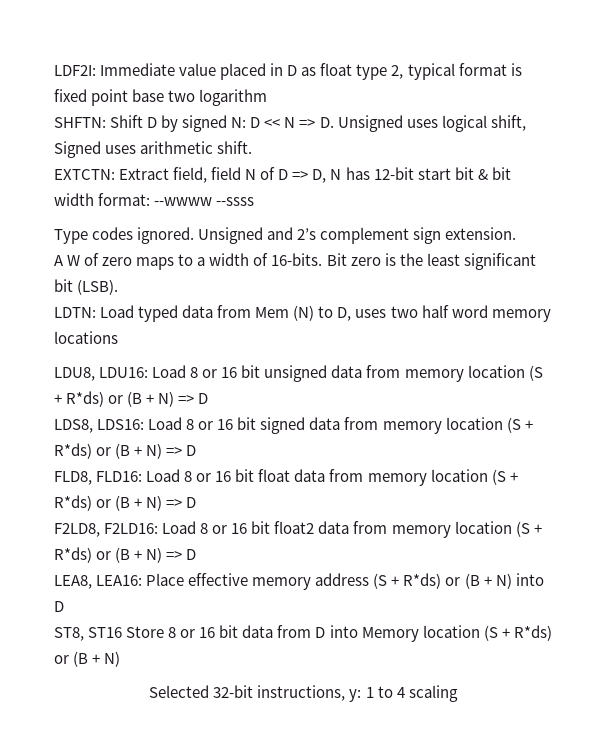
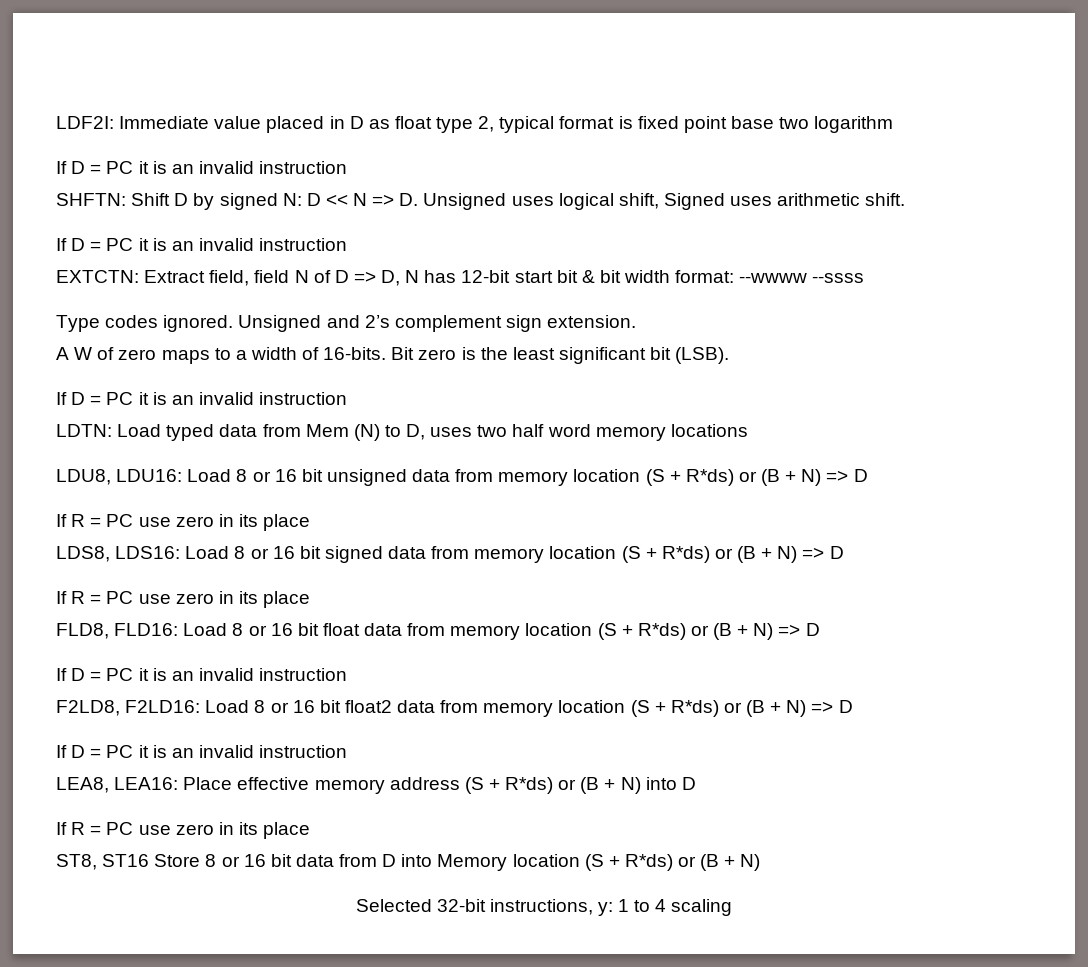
  LDF2I: Immediate value placed in D as float type 2, typical format is fixed point base two logarithm
+ If D = PC it is an invalid instruction
  SHFTN: Shift D by signed N: D << N => D. Unsigned uses logical shift, Signed uses arithmetic shift.
+ If D = PC it is an invalid instruction
  Bit zero is the least significant bit (LSB).
+ If D = PC it is an invalid instruction
  LDU8, LDU16: Load 8 or 16 bit unsigned data from memory location (S + R*ds) or (B + N) => D
+ If R = PC use zero in its place
  LDS8, LDS16: Load 8 or 16 bit signed data from memory location (S + R*ds) or (B + N) => D
+ If R = PC use zero in its place
  FLD8, FLD16: Load 8 or 16 bit float data from memory location (S + R*ds) or (B + N) => D
+ If D = PC it is an invalid instruction
  F2LD8, F2LD16: Load 8 or 16 bit float2 data from memory location (S + R*ds) or (B + N) => D
+ If D = PC it is an invalid instruction
  LEA8, LEA16: Place effective memory address (S + R*ds) or (B + N) into D
+ If R = PC use zero in its place

